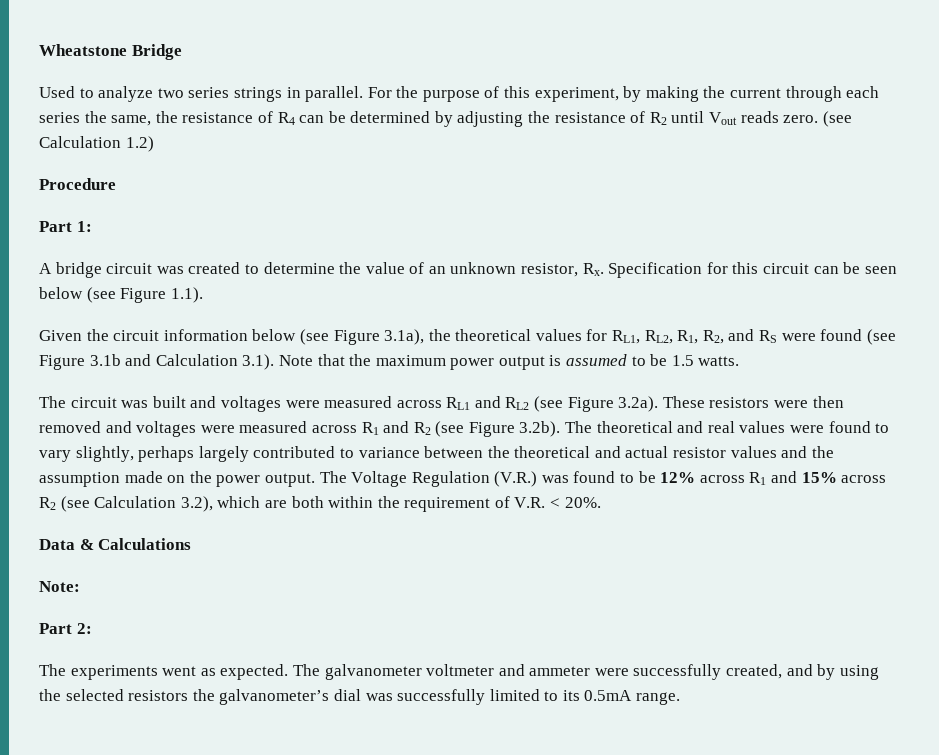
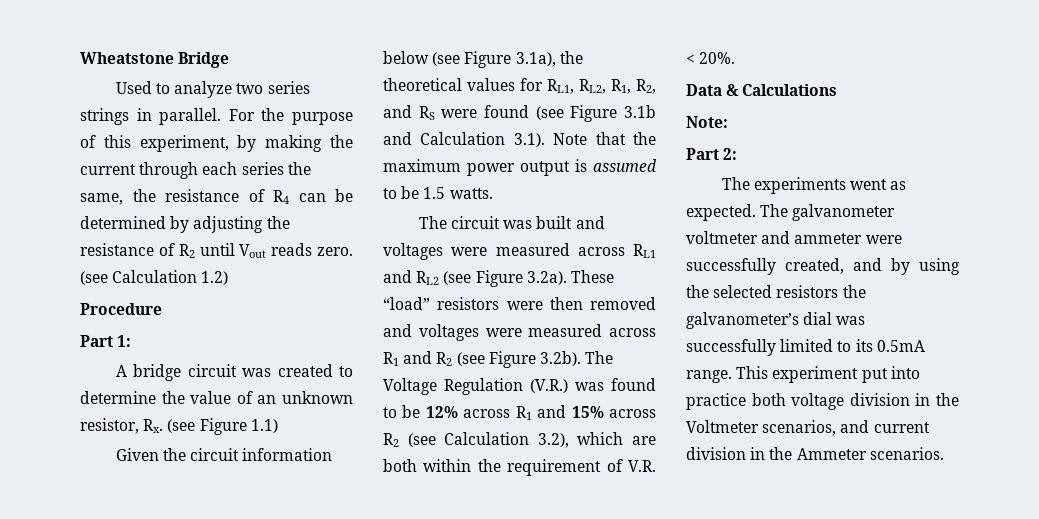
- A bridge circuit was created to determine the value of an unknown resistor, Rx. Specification for this circuit can be seen below (see Figure 1.1).
+ A bridge circuit was created to determine the value of an unknown resistor, Rx. (see Figure 1.1)
- The circuit was built and voltages were measured across RL1 and RL2 (see Figure 3.2a). These resistors were then removed and voltages were measured across R1 and R2 (see Figure 3.2b). The theoretical and real values were found to vary slightly, perhaps largely contributed to variance between the theoretical and actual resistor values and the assumption made on the power output. The Voltage Regulation (V.R.) was found to be 12% across R1 and 15% across R2 (see Calculation 3.2), which are both within the requirement of V.R. < 20%.
+ The circuit was built and voltages were measured across RL1 and RL2 (see Figure 3.2a). These “load” resistors were then removed and voltages were measured across R1 and R2 (see Figure 3.2b). The Voltage Regulation (V.R.) was found to be 12% across R1 and 15% across R2 (see Calculation 3.2), which are both within the requirement of V.R. < 20%.
+ This experiment put into practice both voltage division in the Voltmeter scenarios, and current division in the Ammeter scenarios.

